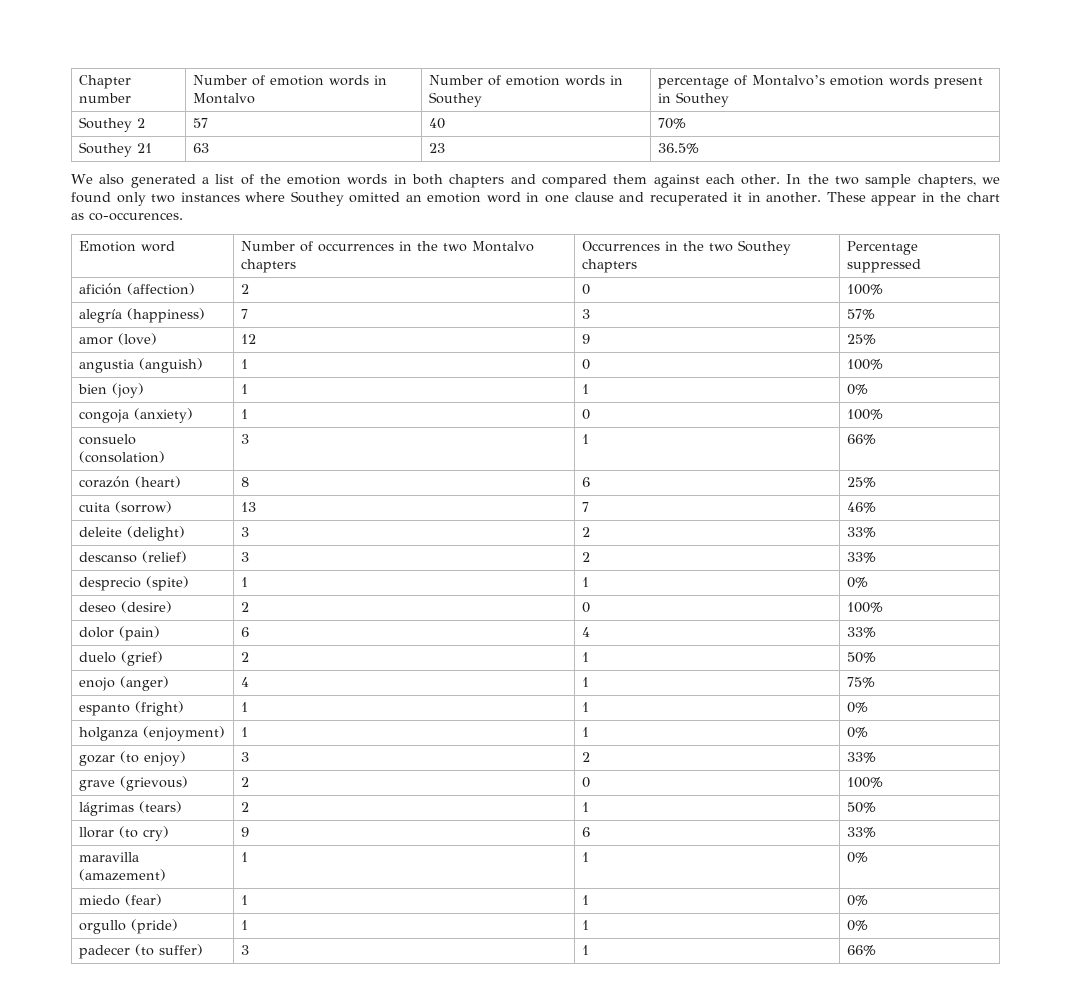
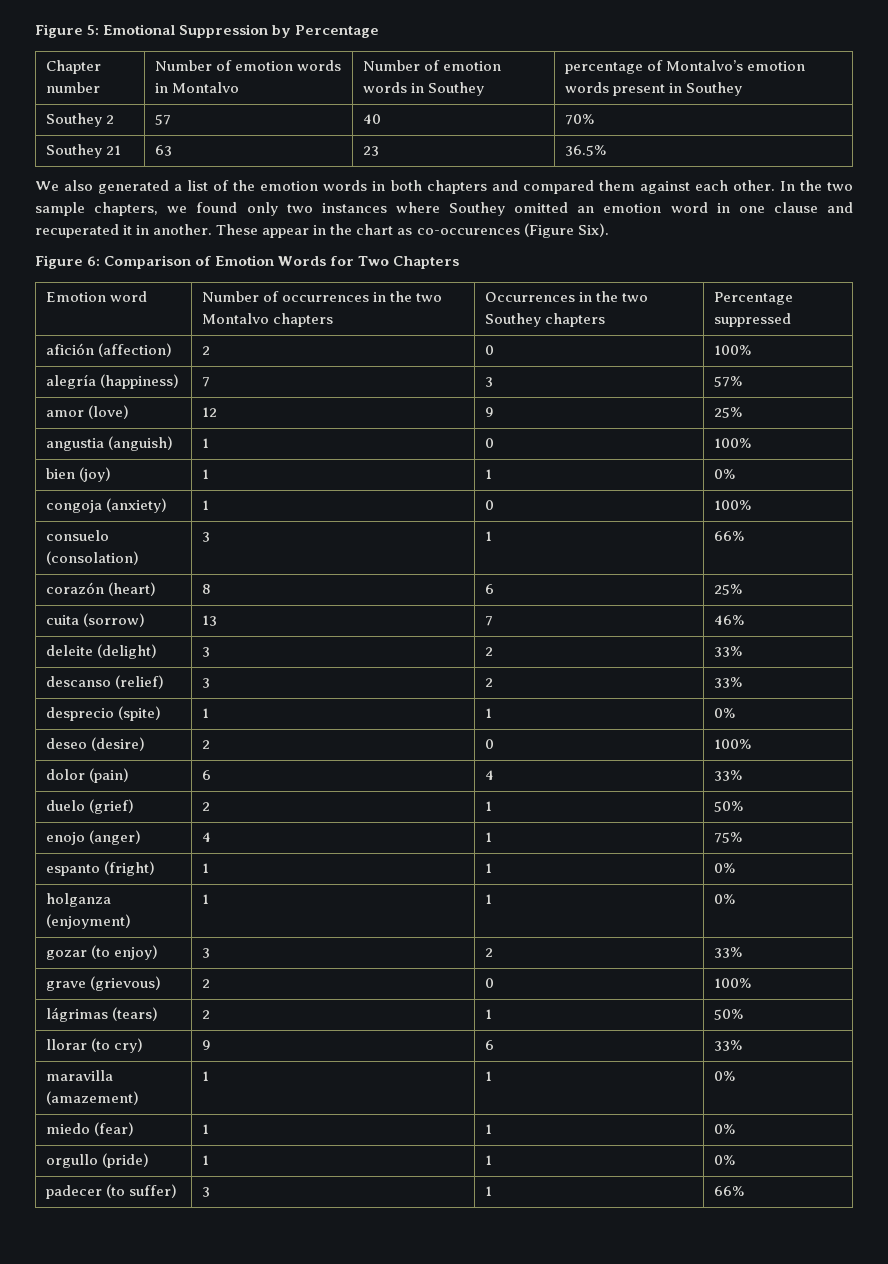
+ Figure 5: Emotional Suppression by Percentage
- These appear in the chart as co-occurences.
+ These appear in the chart as co-occurences (Figure Six).
+ Figure 6: Comparison of Emotion Words for Two Chapters

